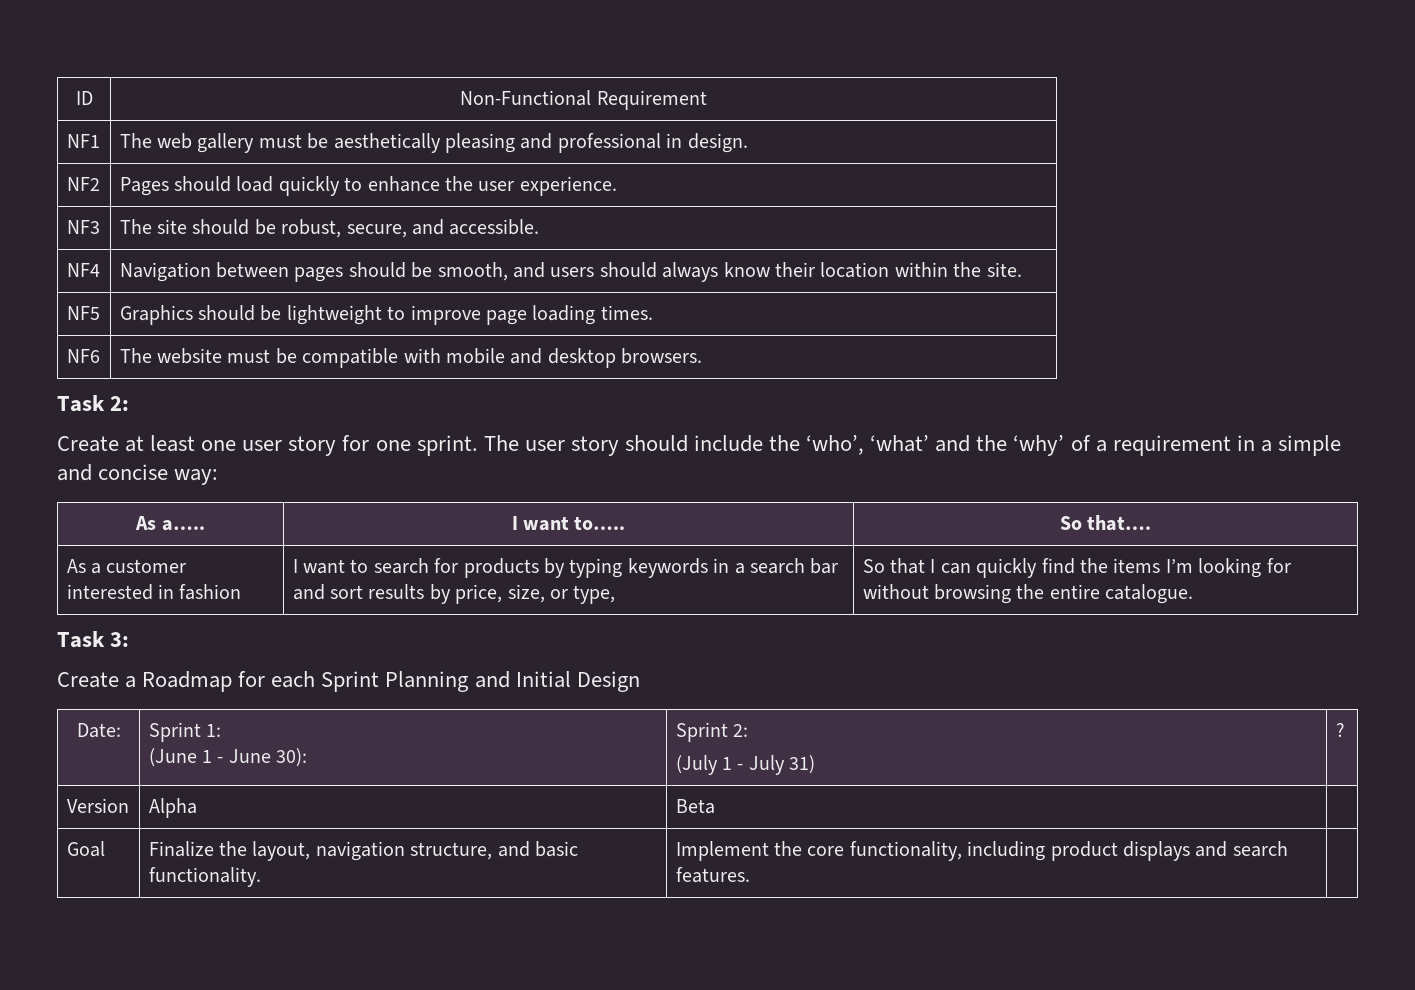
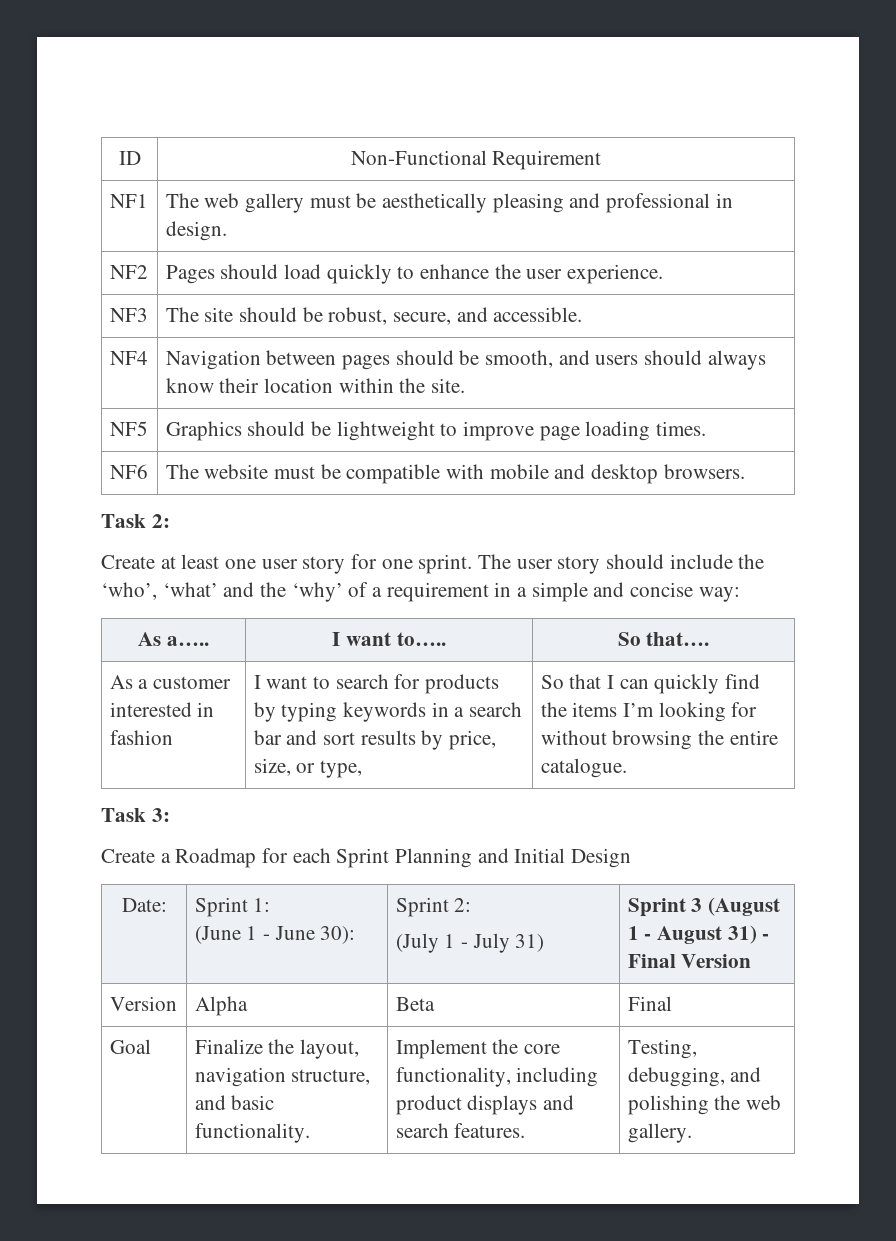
  Date: | Sprint 1:
  (June 1 - June 30): | Sprint 2:
- (July 1 - July 31) | ?
+ (July 1 - July 31) | Sprint 3 (August 1 - August 31) - Final Version
- Version | Alpha | Beta |
+ Version | Alpha | Beta | Final
- Goal | Finalize the layout, navigation structure, and basic functionality. | Implement the core functionality, including product displays and search features. |
+ Goal | Finalize the layout, navigation structure, and basic functionality. | Implement the core functionality, including product displays and search features. | Testing, debugging, and polishing the web gallery.

